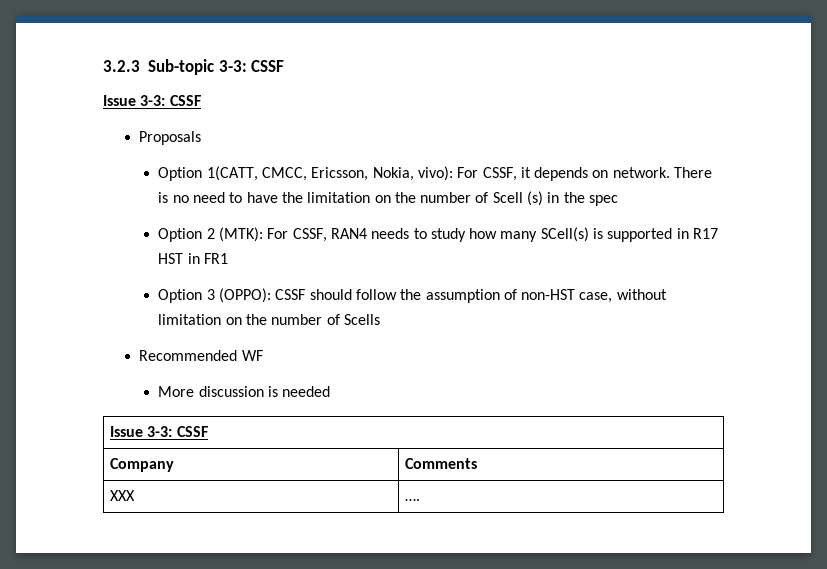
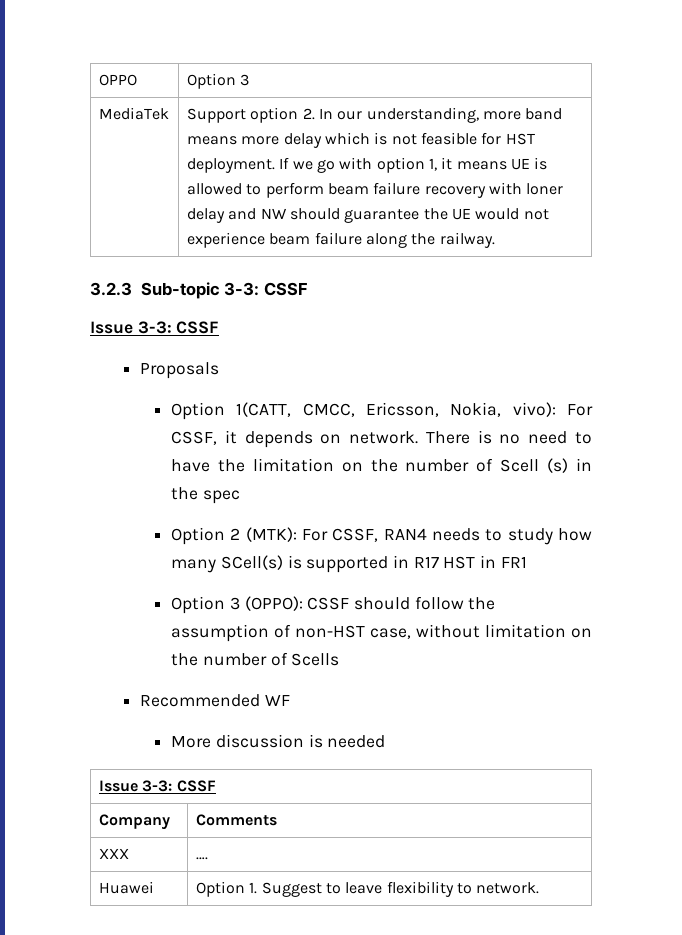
+ OPPO | Option 3
+ MediaTek | Support option 2. In our understanding, more band means more delay which is not feasible for HST deployment. If we go with option 1, it means UE is allowed to perform beam failure recovery with loner delay and NW should guarantee the UE would not experience beam failure along the railway.
+ Huawei | Option 1. Suggest to leave flexibility to network.

